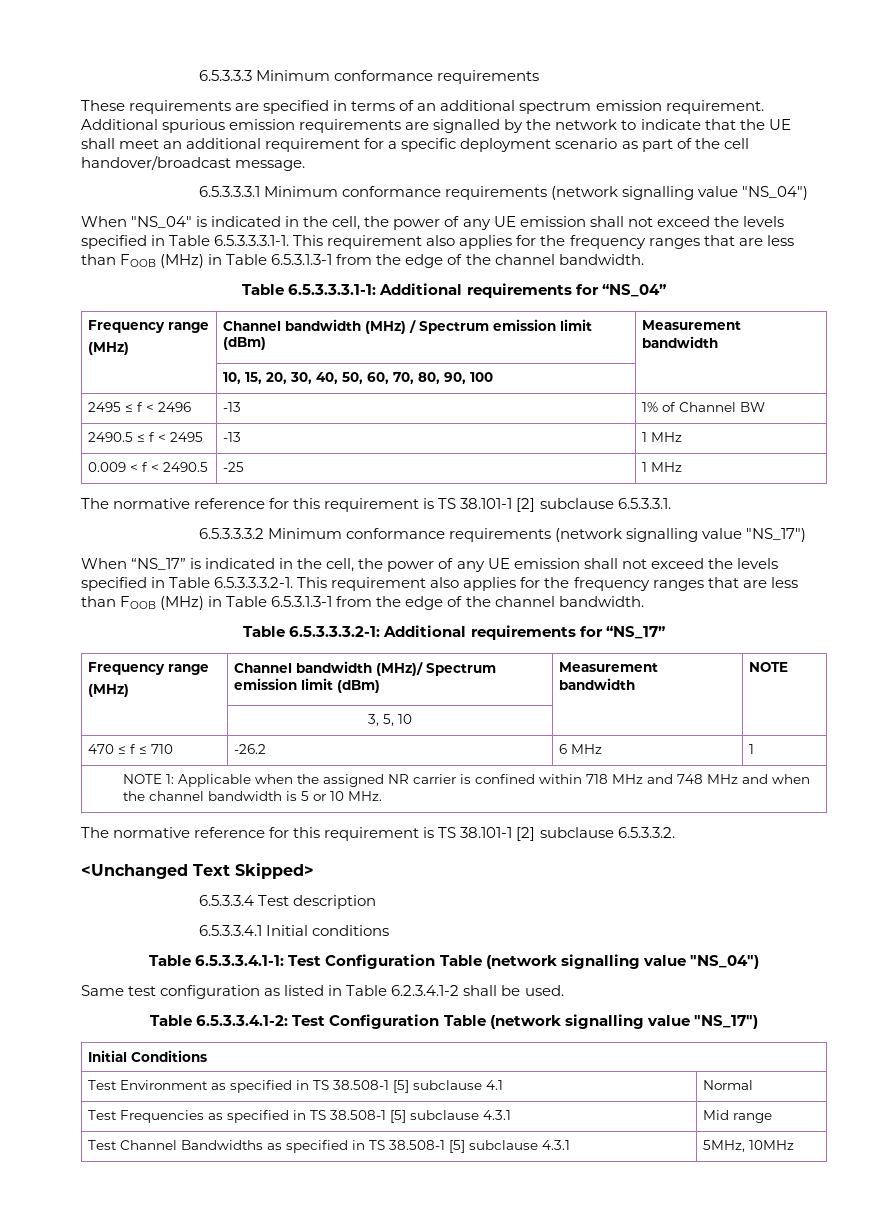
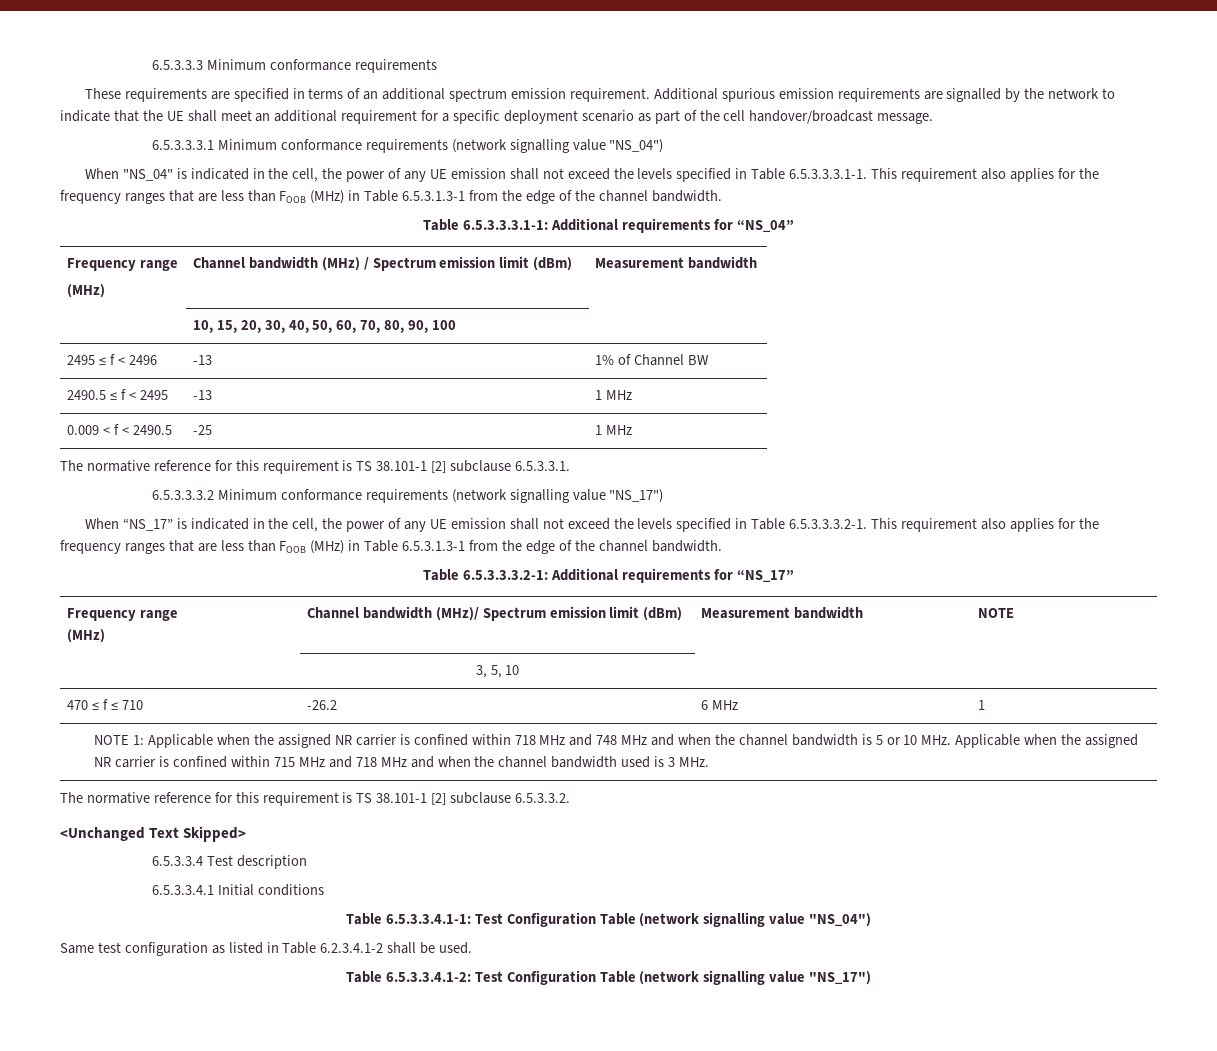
- NOTE 1: Applicable when the assigned NR carrier is confined within 718 MHz and 748 MHz and when the channel bandwidth is 5 or 10 MHz.
+ NOTE 1: Applicable when the assigned NR carrier is confined within 718 MHz and 748 MHz and when the channel bandwidth is 5 or 10 MHz. Applicable when the assigned NR carrier is confined within 715 MHz and 718 MHz and when the channel bandwidth used is 3 MHz.
- Initial Conditions
- Test Environment as specified in TS 38.508-1 [5] subclause 4.1 | Normal
- Test Frequencies as specified in TS 38.508-1 [5] subclause 4.3.1 | Mid range
- Test Channel Bandwidths as specified in TS 38.508-1 [5] subclause 4.3.1 | 5MHz, 10MHz

